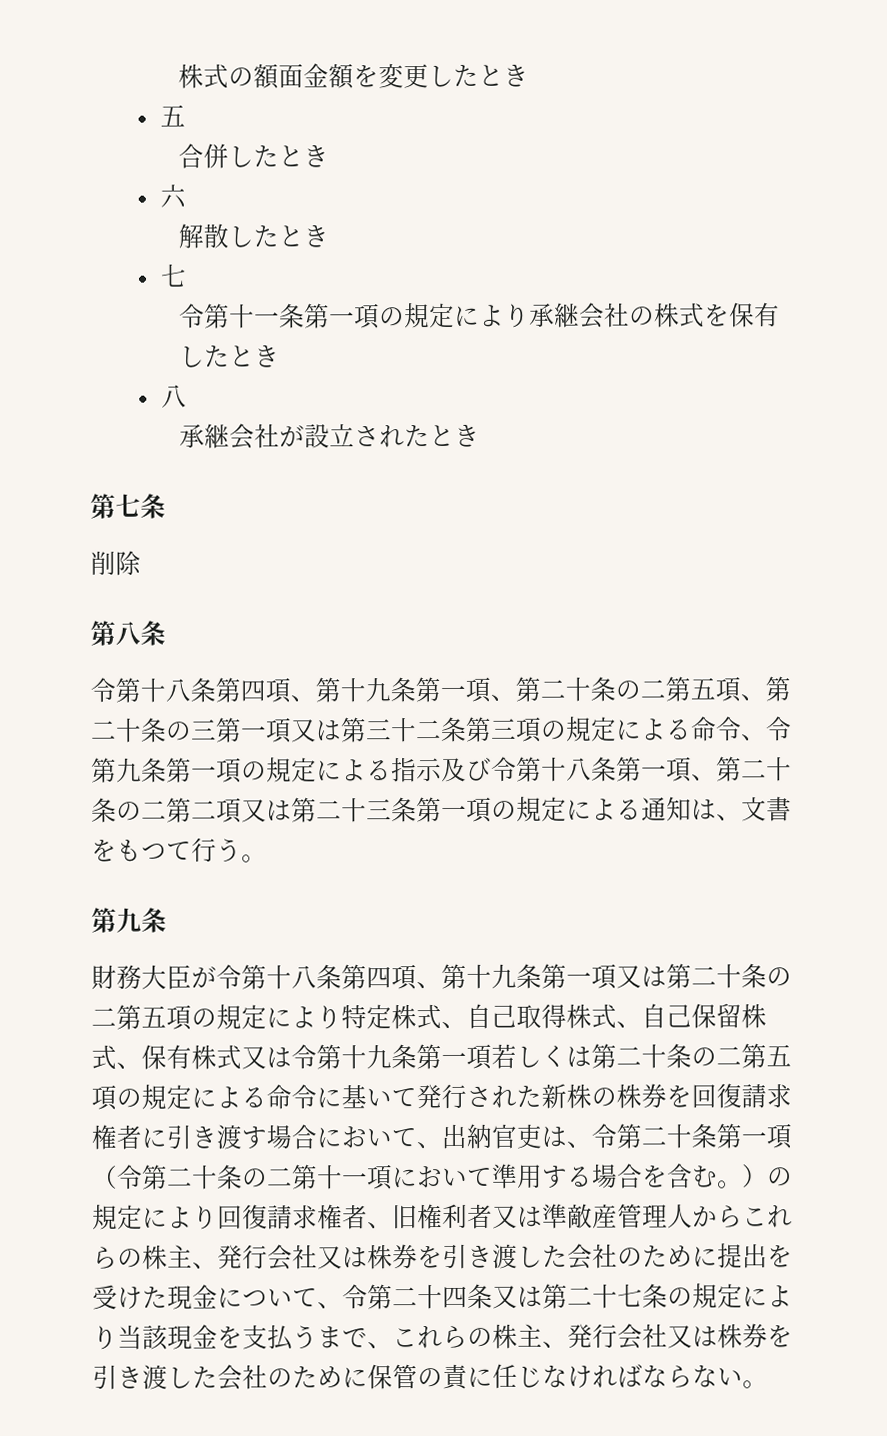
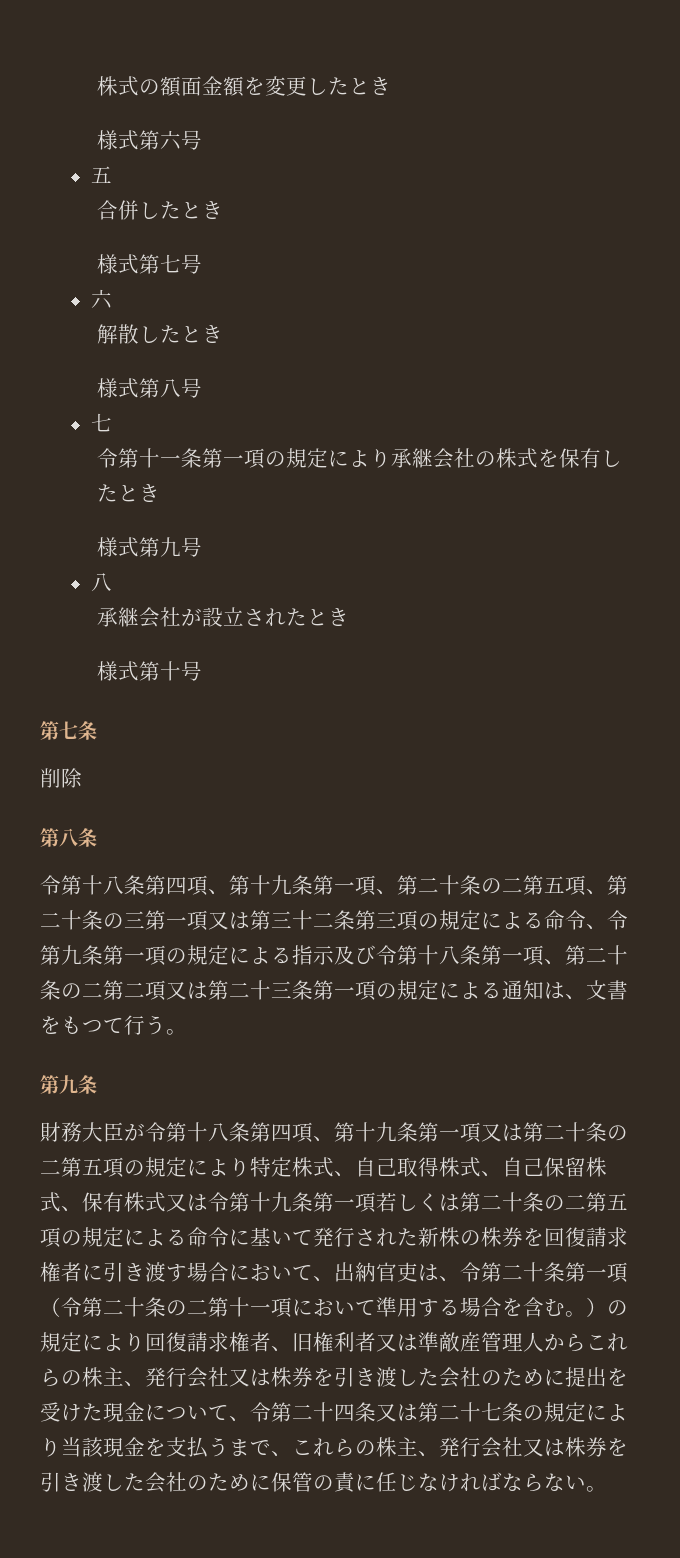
+ 様式第六号
+ 様式第七号
+ 様式第八号
+ 様式第九号
+ 様式第十号

